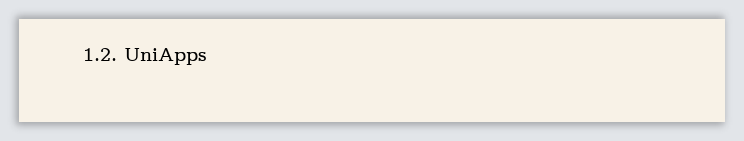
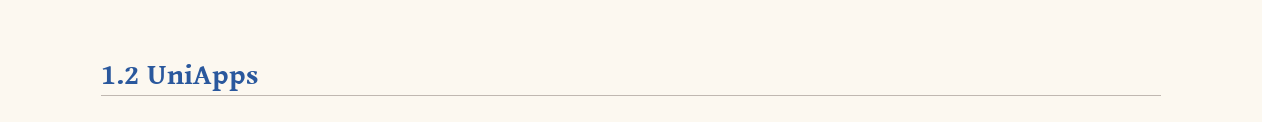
- 1.2. UniApps
+ 1.2 UniApps

